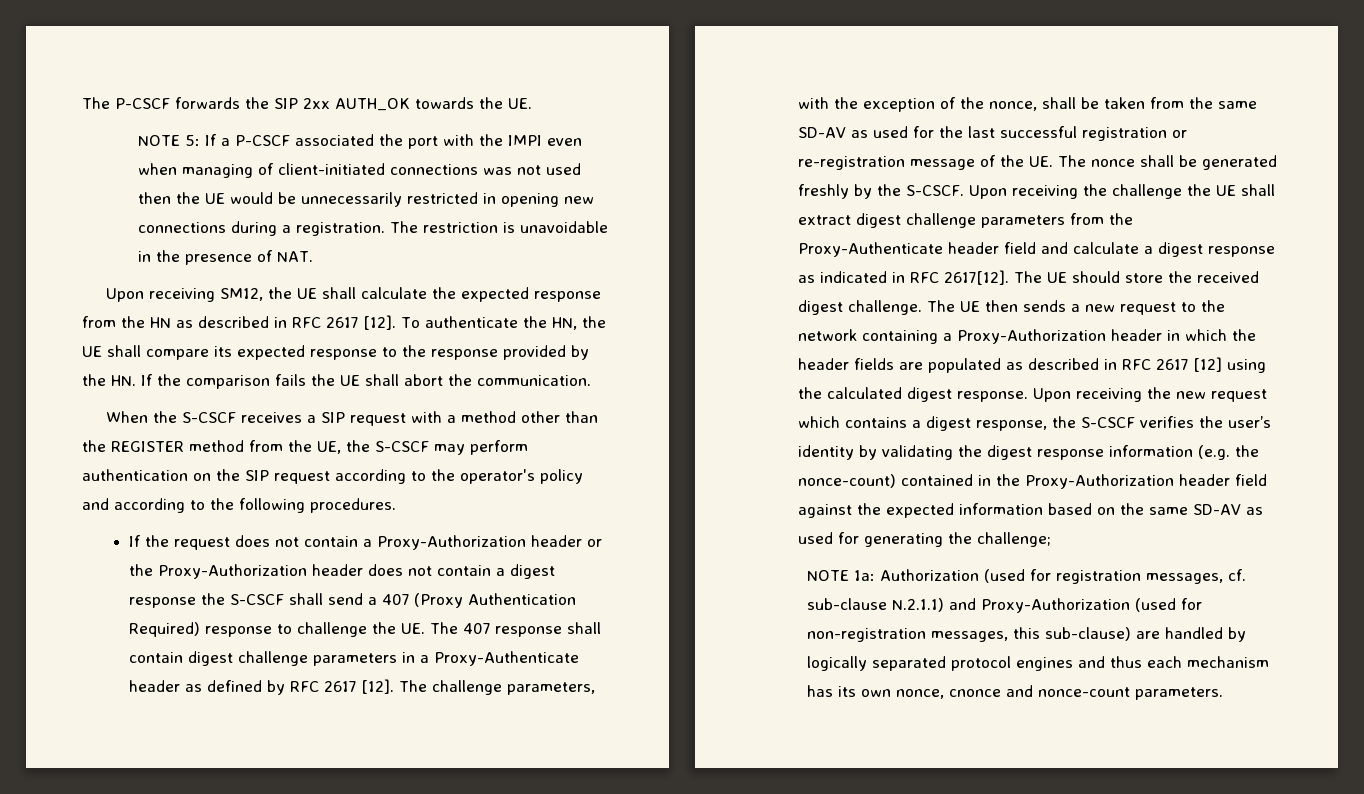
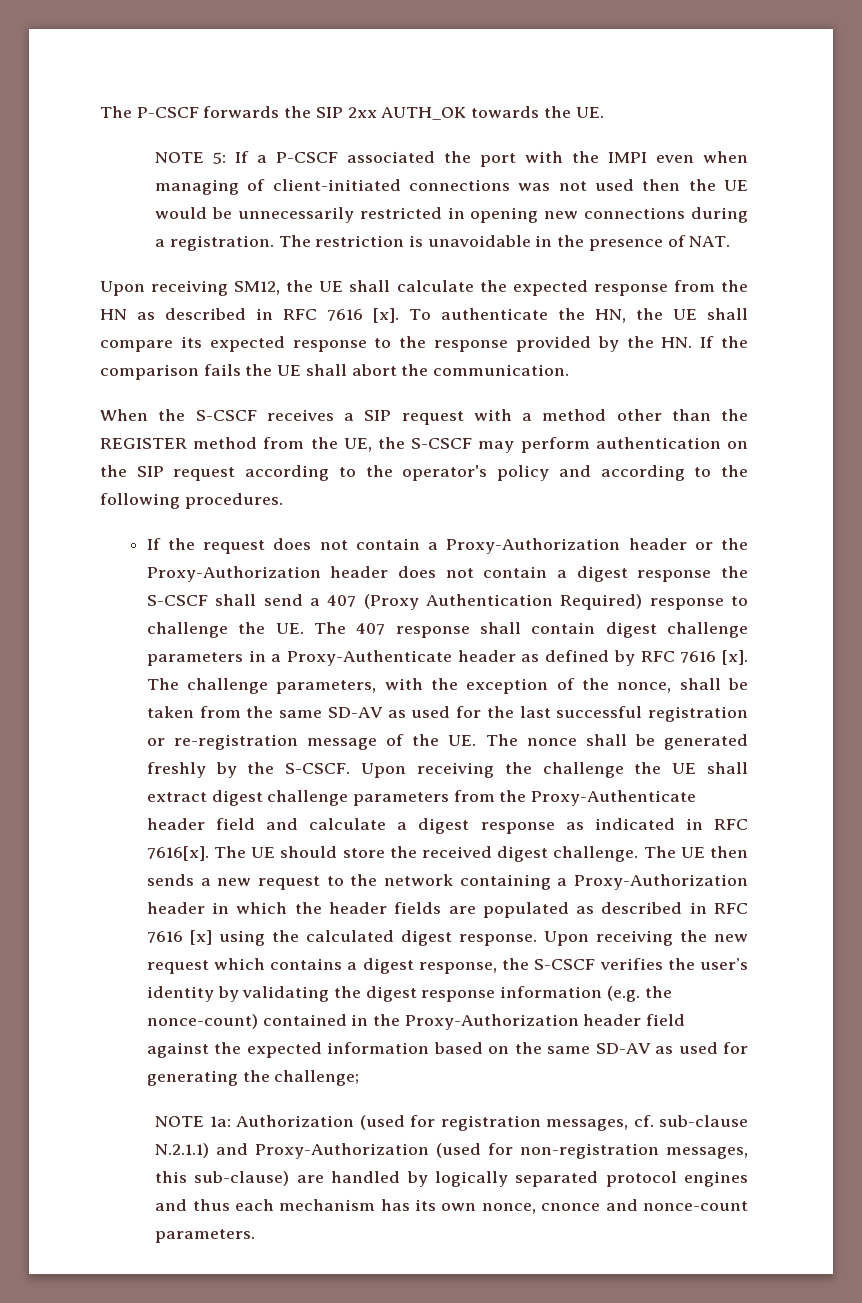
- Upon receiving SM12, the UE shall calculate the expected response from the HN as described in RFC 2617 [12].
+ Upon receiving SM12, the UE shall calculate the expected response from the HN as described in RFC 7616 [x].
- If the request does not contain a Proxy-Authorization header or the Proxy-Authorization header does not contain a digest response the S-CSCF shall send a 407 (Proxy Authentication Required) response to challenge the UE. The 407 response shall contain digest challenge parameters in a Proxy-Authenticate header as defined by RFC 2617 [12].
+ If the request does not contain a Proxy-Authorization header or the Proxy-Authorization header does not contain a digest response the S-CSCF shall send a 407 (Proxy Authentication Required) response to challenge the UE. The 407 response shall contain digest challenge parameters in a Proxy-Authenticate header as defined by RFC 7616 [x].
- Upon receiving the challenge the UE shall extract digest challenge parameters from the Proxy-Authenticate header field and calculate a digest response as indicated in RFC 2617[12].
+ Upon receiving the challenge the UE shall extract digest challenge parameters from the Proxy-Authenticate header field and calculate a digest response as indicated in RFC 7616[x].
- The UE then sends a new request to the network containing a Proxy-Authorization header in which the header fields are populated as described in RFC 2617 [12] using the calculated digest response.
+ The UE then sends a new request to the network containing a Proxy-Authorization header in which the header fields are populated as described in RFC 7616 [x] using the calculated digest response.

